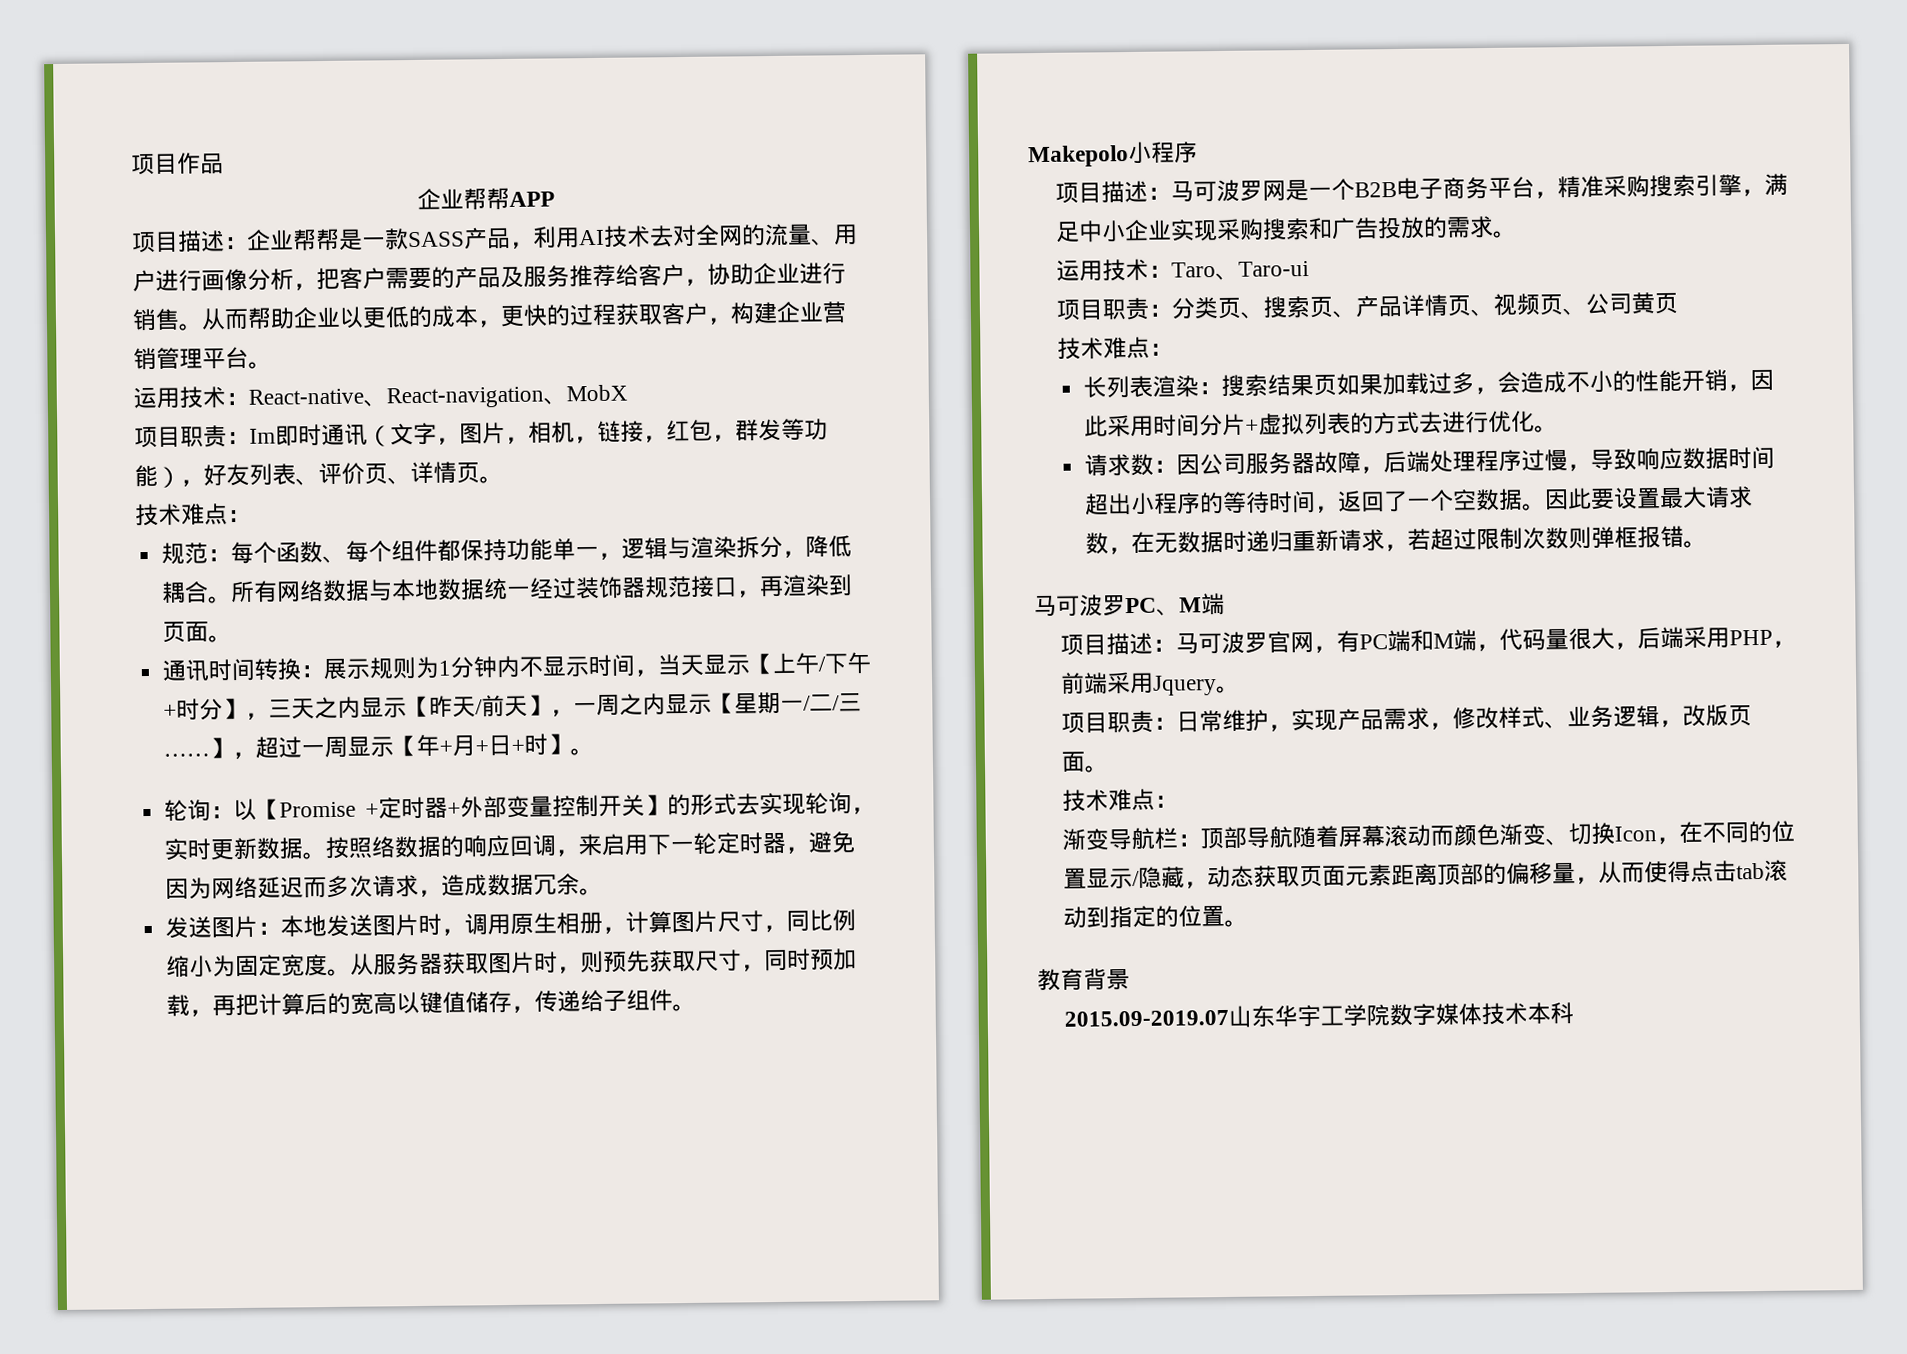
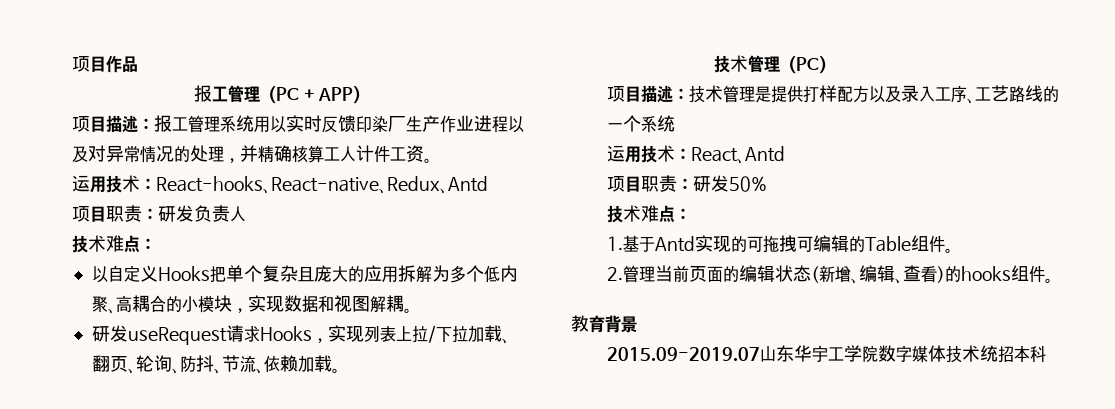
- 企业帮帮APP
- 项目描述：企业帮帮是一款SASS产品，利用AI技术去对全网的流量、用户进行画像分析，把客户需要的产品及服务推荐给客户，协助企业进行销售。从而帮助企业以更低的成本，更快的过程获取客户，构建企业营销管理平台。
- 运用技术：React-native、React-navigation、MobX
- 项目职责：Im即时通讯（文字，图片，相机，链接，红包，群发等功能），好友列表、评价页、详情页。
+ 报工管理（PC + APP）
+ 项目描述：报工管理系统用以实时反馈印染厂生产作业进程以及对异常情况的处理，并精确核算工人计件工资。
+ 运用技术：React-hooks、React-native、Redux、Antd
+ 项目职责：研发负责人
  技术难点：
- 规范：每个函数、每个组件都保持功能单一，逻辑与渲染拆分，降低耦合。所有网络数据与本地数据统一经过装饰器规范接口，再渲染到页面。
- 通讯时间转换：展示规则为1分钟内不显示时间，当天显示【上午/下午+时分】，三天之内显示【昨天/前天】，一周之内显示【星期一/二/三……】，超过一周显示【年+月+日+时】。
- 轮询：以【Promise +定时器+外部变量控制开关】的形式去实现轮询，实时更新数据。按照络数据的响应回调，来启用下一轮定时器，避免因为网络延迟而多次请求，造成数据冗余。
- 发送图片：本地发送图片时，调用原生相册，计算图片尺寸，同比例缩小为固定宽度。从服务器获取图片时，则预先获取尺寸，同时预加载，再把计算后的宽高以键值储存，传递给子组件。
- Makepolo小程序
- 项目描述：马可波罗网是一个B2B电子商务平台，精准采购搜索引擎，满足中小企业实现采购搜索和广告投放的需求。
- 运用技术：Taro、Taro-ui
- 项目职责：分类页、搜索页、产品详情页、视频页、公司黄页
+ 以自定义Hooks把单个复杂且庞大的应用拆解为多个低内聚、高耦合的小模块，实现数据和视图解耦。
+ 研发useRequest请求Hooks，实现列表上拉/下拉加载、翻页、轮询、防抖、节流、依赖加载。
+ 技术管理（PC）
+ 项目描述：技术管理是提供打样配方以及录入工序、工艺路线的一个系统
+ 运用技术：React、Antd
+ 项目职责：研发50%
  技术难点：
- 长列表渲染：搜索结果页如果加载过多，会造成不小的性能开销，因此采用时间分片+虚拟列表的方式去进行优化。
- 请求数：因公司服务器故障，后端处理程序过慢，导致响应数据时间超出小程序的等待时间，返回了一个空数据。因此要设置最大请求数，在无数据时递归重新请求，若超过限制次数则弹框报错。
- 马可波罗PC、M端
- 项目描述：马可波罗官网，有PC端和M端，代码量很大，后端采用PHP，前端采用Jquery。
- 项目职责：日常维护，实现产品需求，修改样式、业务逻辑，改版页面。
- 技术难点：
- 渐变导航栏：顶部导航随着屏幕滚动而颜色渐变、切换Icon，在不同的位置显示/隐藏，动态获取页面元素距离顶部的偏移量，从而使得点击tab滚动到指定的位置。
+ 1.基于Antd实现的可拖拽可编辑的Table组件。
+ 2.管理当前页面的编辑状态(新增、编辑、查看)的hooks组件。
- 2015.09-2019.07山东华宇工学院数字媒体技术本科
+ 2015.09-2019.07山东华宇工学院数字媒体技术统招本科

